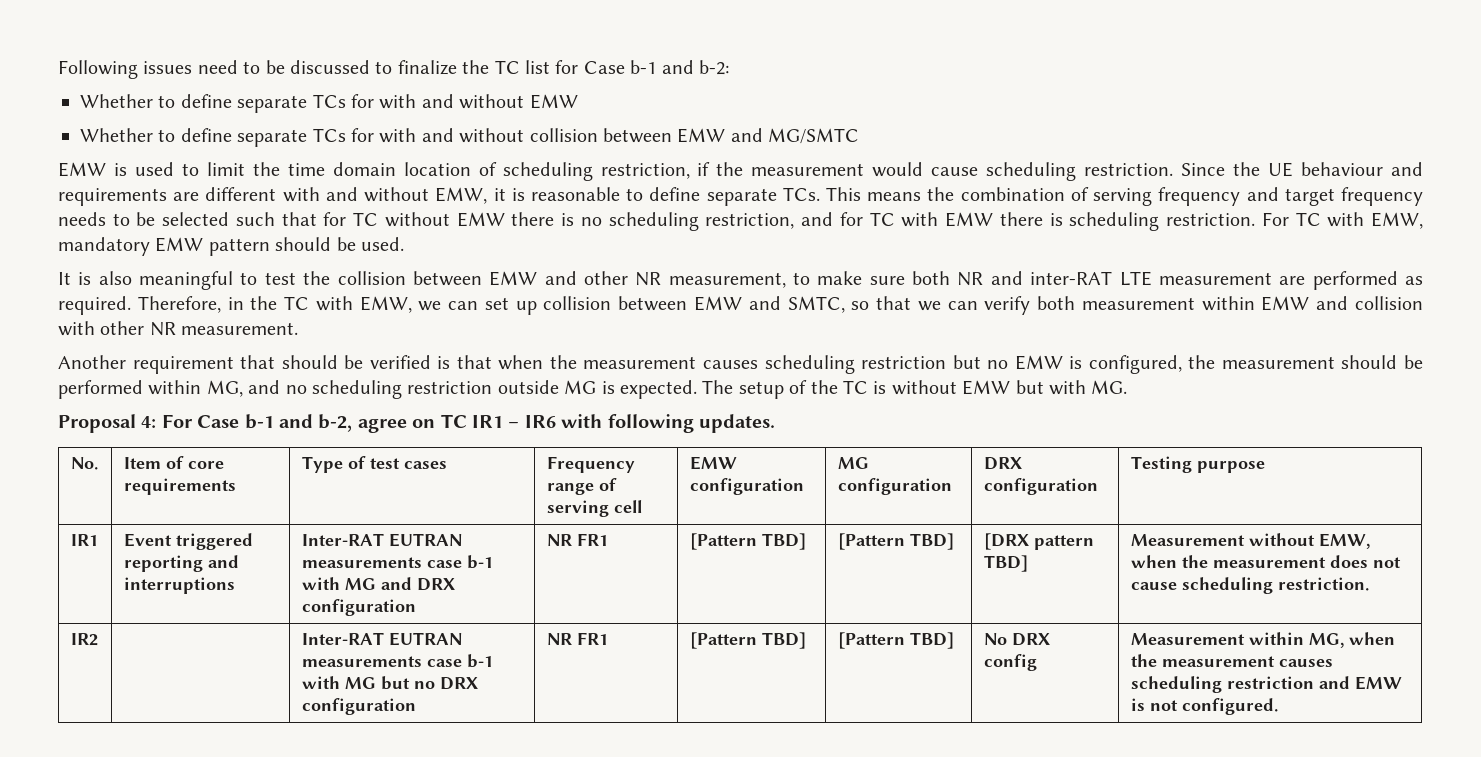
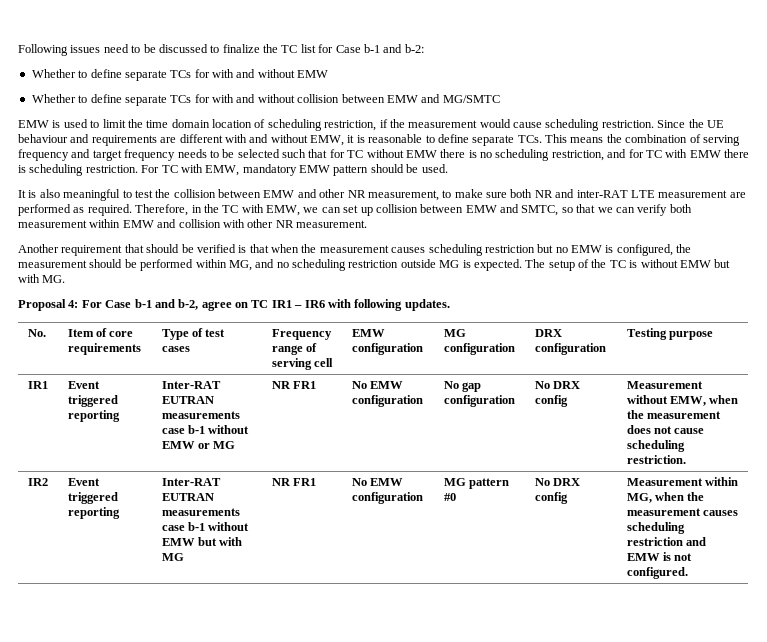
- IR1 | Event triggered reporting and interruptions | Inter-RAT EUTRAN measurements case b-1 with MG and DRX configuration | NR FR1 | [Pattern TBD] | [Pattern TBD] | [DRX pattern TBD] | Measurement without EMW, when the measurement does not cause scheduling restriction.
+ IR1 | Event triggered reporting | Inter-RAT EUTRAN measurements case b-1 without EMW or MG | NR FR1 | No EMW configuration | No gap configuration | No DRX config | Measurement without EMW, when the measurement does not cause scheduling restriction.
- IR2 | | Inter-RAT EUTRAN measurements case b-1 with MG but no DRX configuration | NR FR1 | [Pattern TBD] | [Pattern TBD] | No DRX config | Measurement within MG, when the measurement causes scheduling restriction and EMW is not configured.
+ IR2 | Event triggered reporting | Inter-RAT EUTRAN measurements case b-1 without EMW but with MG | NR FR1 | No EMW configuration | MG pattern #0 | No DRX config | Measurement within MG, when the measurement causes scheduling restriction and EMW is not configured.

